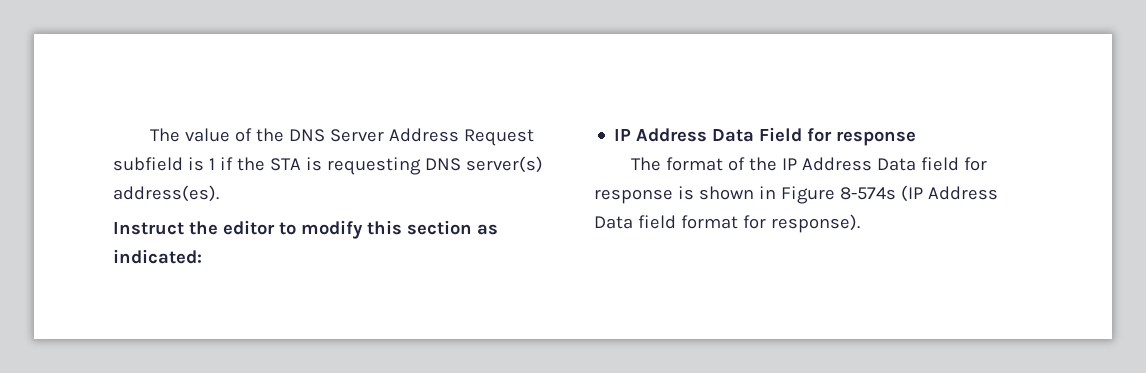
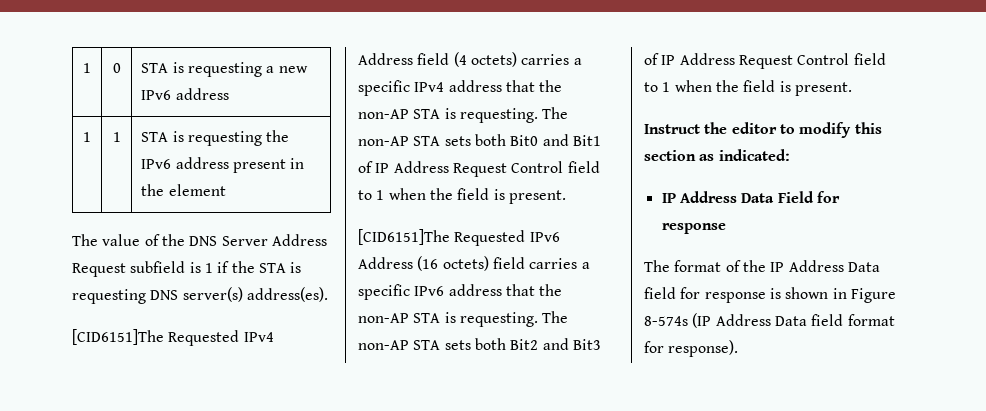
+ 1 | 0 | STA is requesting a new IPv6 address
+ 1 | 1 | STA is requesting the IPv6 address present in the element
+ [CID6151]The Requested IPv4 Address field (4 octets) carries a specific IPv4 address that the non-AP STA is requesting. The non-AP STA sets both Bit0 and Bit1 of IP Address Request Control field to 1 when the field is present.
+ [CID6151]The Requested IPv6 Address (16 octets) field carries a specific IPv6 address that the non-AP STA is requesting. The non-AP STA sets both Bit2 and Bit3 of IP Address Request Control field to 1 when the field is present.

